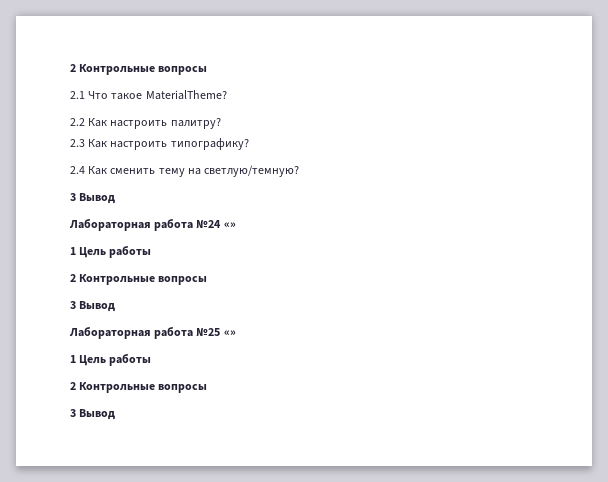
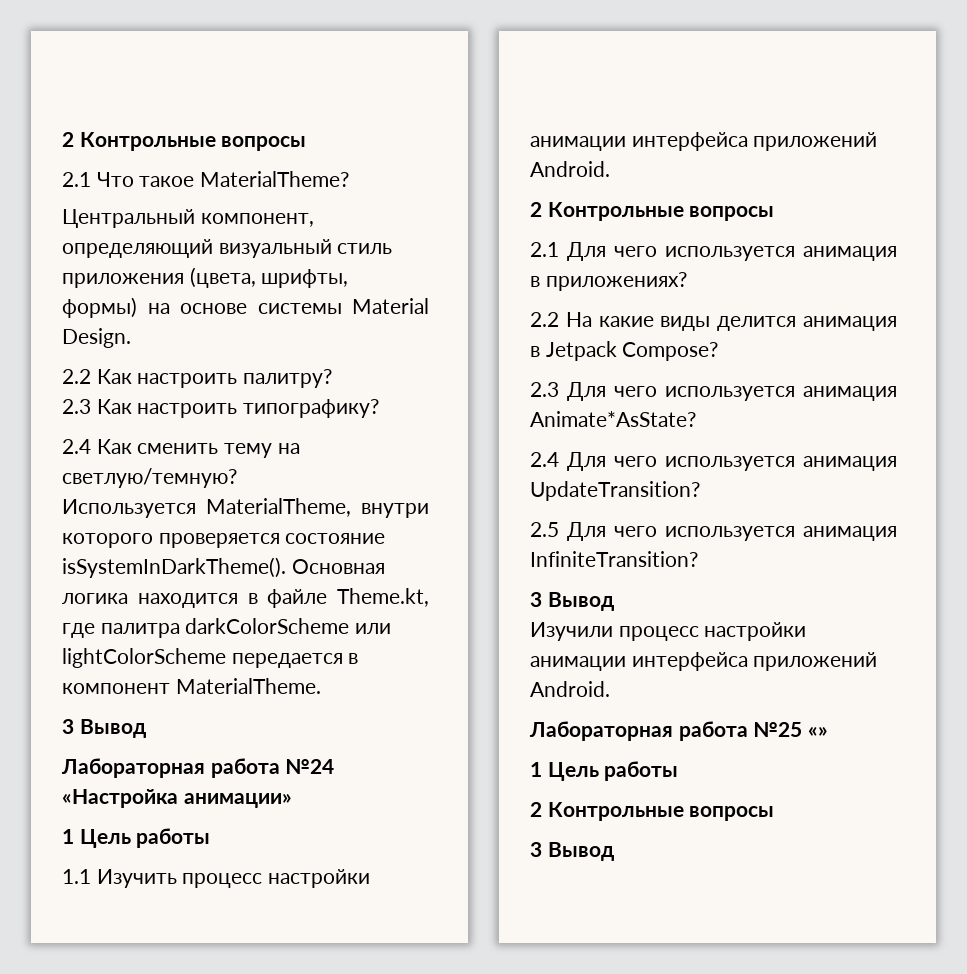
+ Центральный компонент, определяющий визуальный стиль приложения (цвета, шрифты, формы) на основе системы Material Design.
+ Используется MaterialTheme, внутри которого проверяется состояние isSystemInDarkTheme(). Основная логика находится в файле Theme.kt, где палитра darkColorScheme или lightColorScheme передается в компонент MaterialTheme.
- Лабораторная работа №24 «»
+ Лабораторная работа №24 «Настройка анимации»
  1 Цель работы
+ 1.1 Изучить процесс настройки анимации интерфейса приложений Android.
  2 Контрольные вопросы
+ 2.1 Для чего используется анимация в приложениях?
+ 2.2 На какие виды делится анимация в Jetpack Compose?
+ 2.3 Для чего используется анимация Animate*AsState?
+ 2.4 Для чего используется анимация UpdateTransition?
+ 2.5 Для чего используется анимация InfiniteTransition?
  3 Вывод
+ Изучили процесс настройки анимации интерфейса приложений Android.

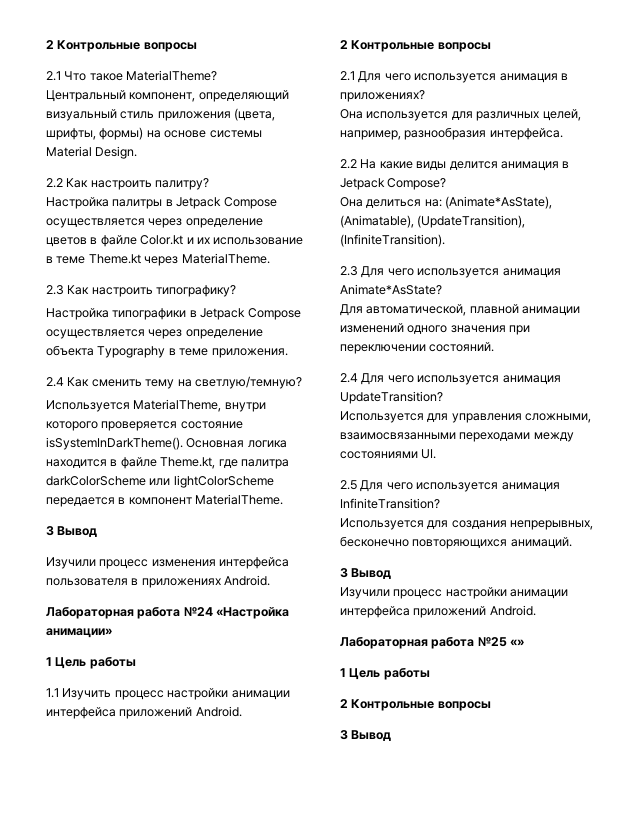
+ Настройка палитры в Jetpack Compose осуществляется через определение цветов в файле Color.kt и их использование в теме Theme.kt через MaterialTheme.
  2.3 Как настроить типографику?
+ Настройка типографики в Jetpack Compose осуществляется через определение объекта Typography в теме приложения.
+ Изучили процесс изменения интерфейса пользователя в приложениях Android.
+ Она используется для различных целей, например, разнообразия интерфейса.
+ Она делиться на: (Animate*AsState), (Animatable), (UpdateTransition), (InfiniteTransition).
+ Для автоматической, плавной анимации изменений одного значения при переключении состояний.
+ Используется для управления сложными, взаимосвязанными переходами между состояниями UI.
+ Используется для создания непрерывных, бесконечно повторяющихся анимаций.

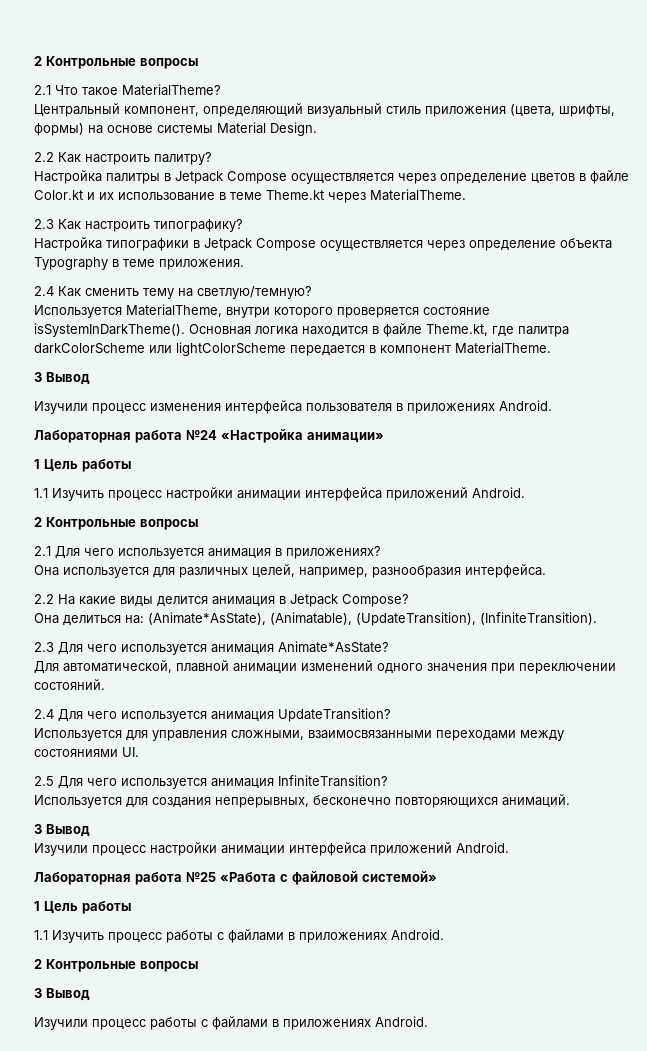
- Лабораторная работа №25 «»
+ Лабораторная работа №25 «Работа с файловой системой»
  1 Цель работы
+ 1.1 Изучить процесс работы с файлами в приложениях Android.
+ Изучили процесс работы с файлами в приложениях Android.

